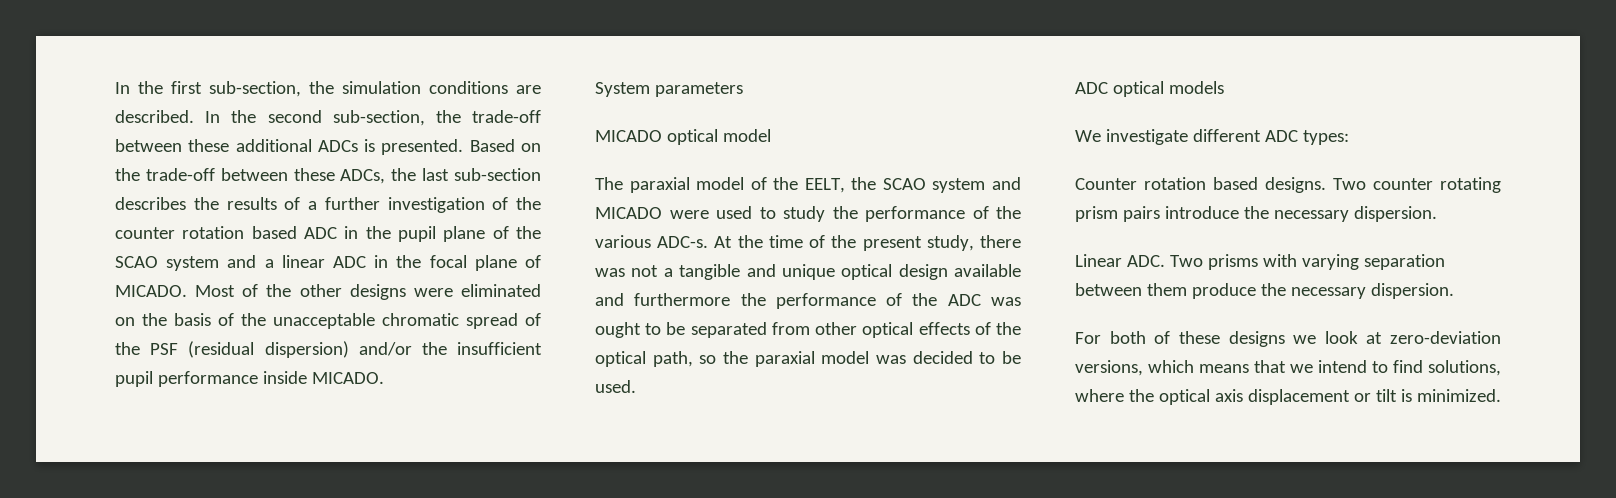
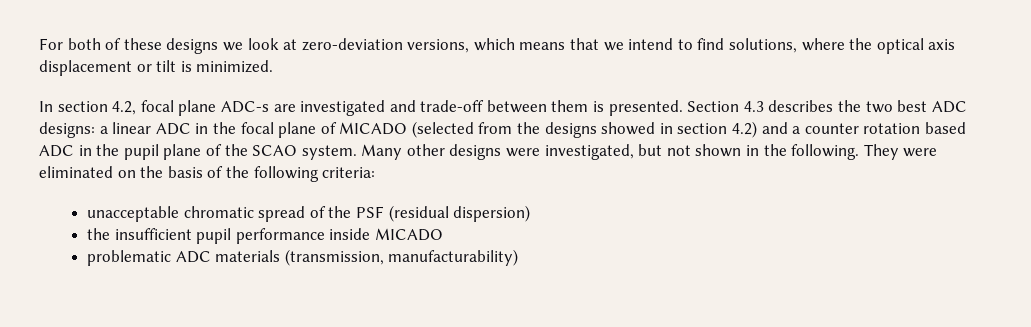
- In the first sub-section, the simulation conditions are described. In the second sub-section, the trade-off between these additional ADCs is presented. Based on the trade-off between these ADCs, the last sub-section describes the results of a further investigation of the counter rotation based ADC in the pupil plane of the SCAO system and a linear ADC in the focal plane of MICADO. Most of the other designs were eliminated on the basis of the unacceptable chromatic spread of the PSF (residual dispersion) and/or the insufficient pupil performance inside MICADO.
- System parameters
- MICADO optical model
- The paraxial model of the EELT, the SCAO system and MICADO were used to study the performance of the various ADC-s. At the time of the present study, there was not a tangible and unique optical design available and furthermore the performance of the ADC was ought to be separated from other optical effects of the optical path, so the paraxial model was decided to be used.
- ADC optical models
- We investigate different ADC types:
- Counter rotation based designs. Two counter rotating prism pairs introduce the necessary dispersion.
- Linear ADC. Two prisms with varying separation between them produce the necessary dispersion.
+ In section 4.2, focal plane ADC-s are investigated and trade-off between them is presented. Section 4.3 describes the two best ADC designs: a linear ADC in the focal plane of MICADO (selected from the designs showed in section 4.2) and a counter rotation based ADC in the pupil plane of the SCAO system. Many other designs were investigated, but not shown in the following. They were eliminated on the basis of the following criteria:
+ unacceptable chromatic spread of the PSF (residual dispersion)
+ the insufficient pupil performance inside MICADO
+ problematic ADC materials (transmission, manufacturability)

